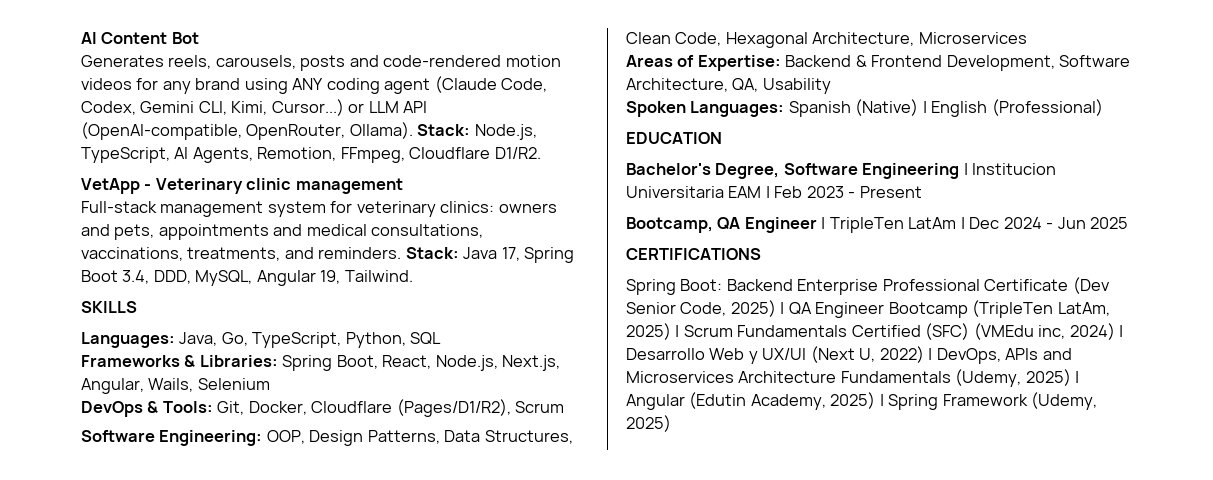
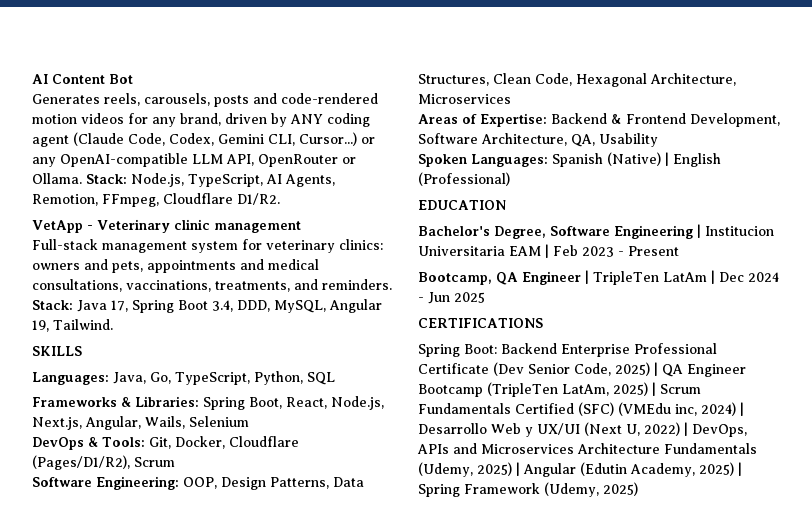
- Generates reels, carousels, posts and code-rendered motion videos for any brand using ANY coding agent (Claude Code, Codex, Gemini CLI, Kimi, Cursor...) or LLM API (OpenAI-compatible, OpenRouter, Ollama).
+ Generates reels, carousels, posts and code-rendered motion videos for any brand, driven by ANY coding agent (Claude Code, Codex, Gemini CLI, Cursor...) or any OpenAI-compatible LLM API, OpenRouter or Ollama.

